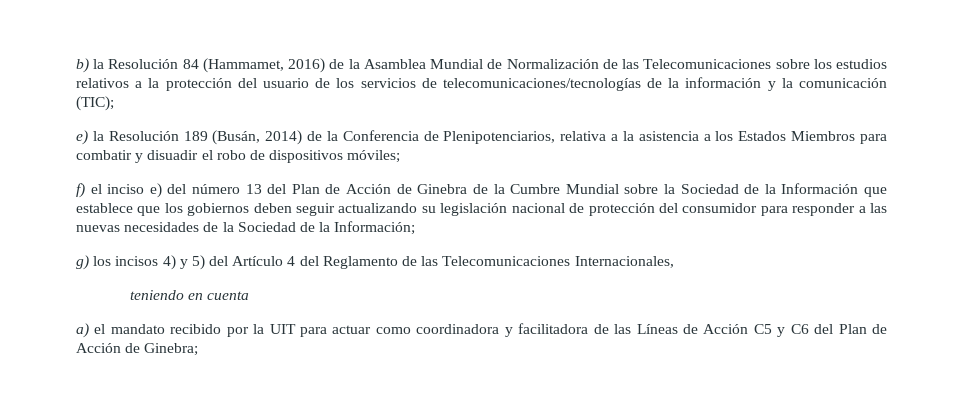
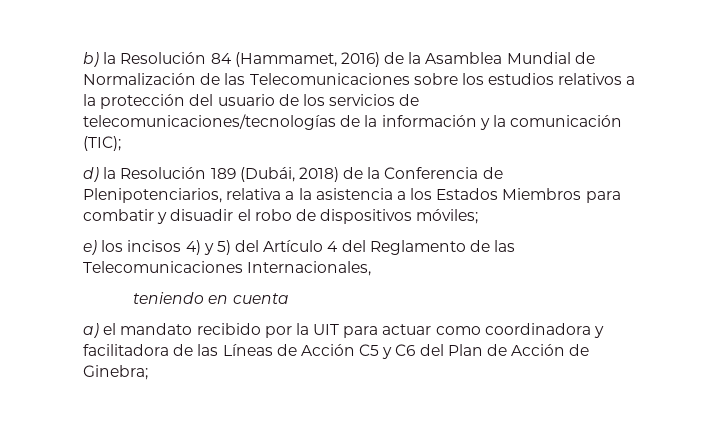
- e) la Resolución 189 (Busán, 2014) de la Conferencia de Plenipotenciarios, relativa a la asistencia a los Estados Miembros para combatir y disuadir el robo de dispositivos móviles;
+ d) la Resolución 189 (Dubái, 2018) de la Conferencia de Plenipotenciarios, relativa a la asistencia a los Estados Miembros para combatir y disuadir el robo de dispositivos móviles;
- f) el inciso e) del número 13 del Plan de Acción de Ginebra de la Cumbre Mundial sobre la Sociedad de la Información que establece que los gobiernos deben seguir actualizando su legislación nacional de protección del consumidor para responder a las nuevas necesidades de la Sociedad de la Información;
- g) los incisos 4) y 5) del Artículo 4 del Reglamento de las Telecomunicaciones Internacionales,
+ e) los incisos 4) y 5) del Artículo 4 del Reglamento de las Telecomunicaciones Internacionales,

